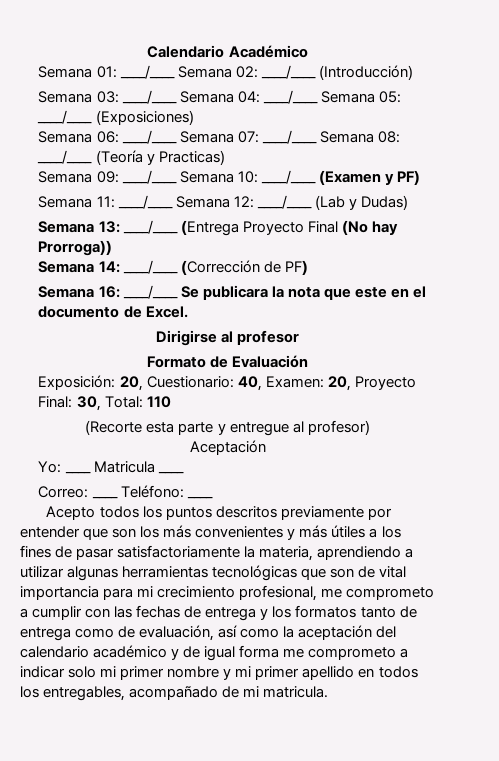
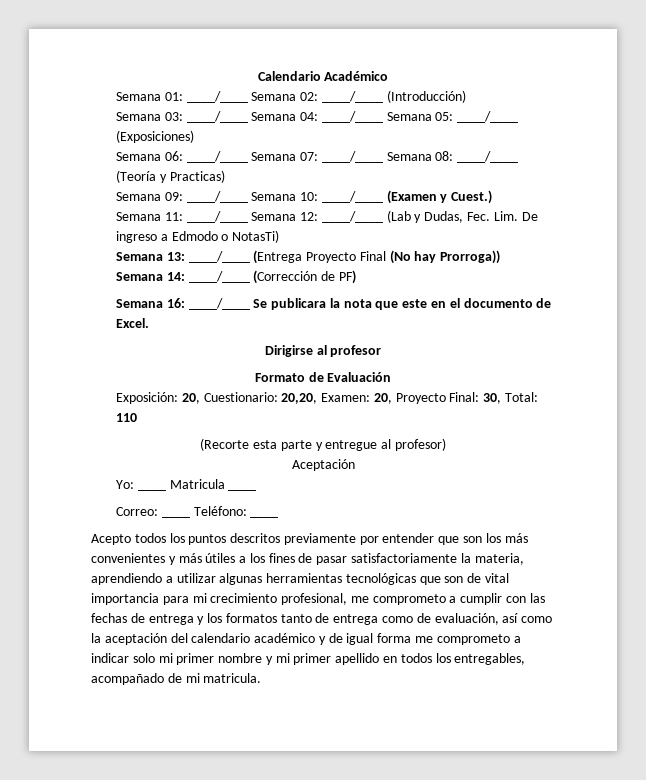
- Semana 09: ____/____ Semana 10: ____/____ (Examen y PF)
+ Semana 09: ____/____ Semana 10: ____/____ (Examen y Cuest.)
- Semana 11: ____/____ Semana 12: ____/____ (Lab y Dudas)
+ Semana 11: ____/____ Semana 12: ____/____ (Lab y Dudas, Fec. Lim. De ingreso a Edmodo o NotasTi)
- Exposición: 20, Cuestionario: 40, Examen: 20, Proyecto Final: 30, Total: 110
+ Exposición: 20, Cuestionario: 20,20, Examen: 20, Proyecto Final: 30, Total: 110

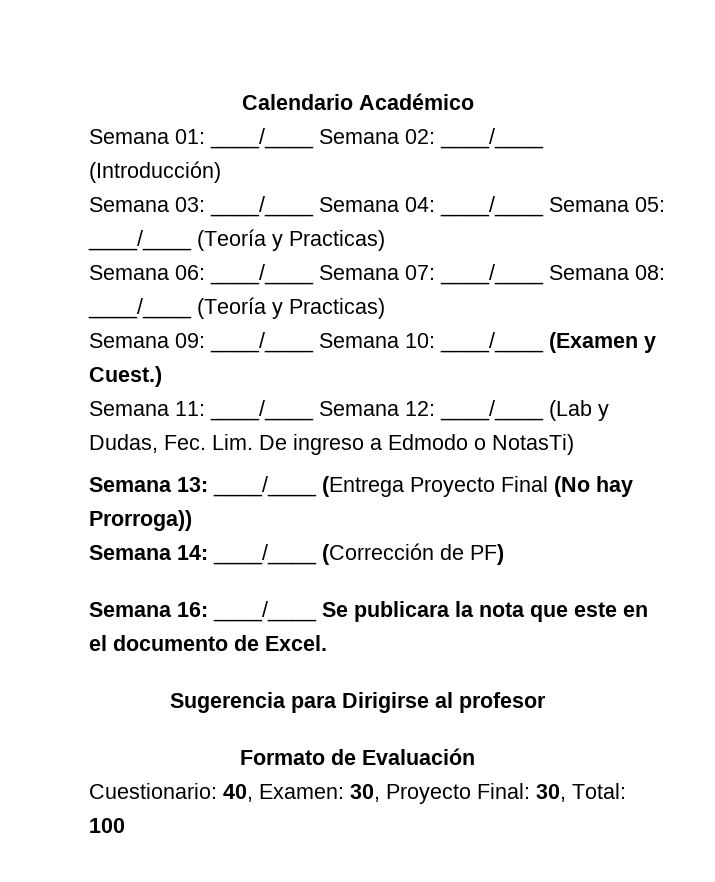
- Semana 03: ____/____ Semana 04: ____/____ Semana 05: ____/____ (Exposiciones)
+ Semana 03: ____/____ Semana 04: ____/____ Semana 05: ____/____ (Teoría y Practicas)
- Dirigirse al profesor
+ Sugerencia para Dirigirse al profesor
- Exposición: 20, Cuestionario: 20,20, Examen: 20, Proyecto Final: 30, Total: 110
- (Recorte esta parte y entregue al profesor)
- Aceptación
- Yo: ____ Matricula ____
- Correo: ____ Teléfono: ____
- Acepto todos los puntos descritos previamente por entender que son los más convenientes y más útiles a los fines de pasar satisfactoriamente la materia, aprendiendo a utilizar algunas herramientas tecnológicas que son de vital importancia para mi crecimiento profesional, me comprometo a cumplir con las fechas de entrega y los formatos tanto de entrega como de evaluación, así como la aceptación del calendario académico y de igual forma me comprometo a indicar solo mi primer nombre y mi primer apellido en todos los entregables, acompañado de mi matricula.
+ Cuestionario: 40, Examen: 30, Proyecto Final: 30, Total: 100

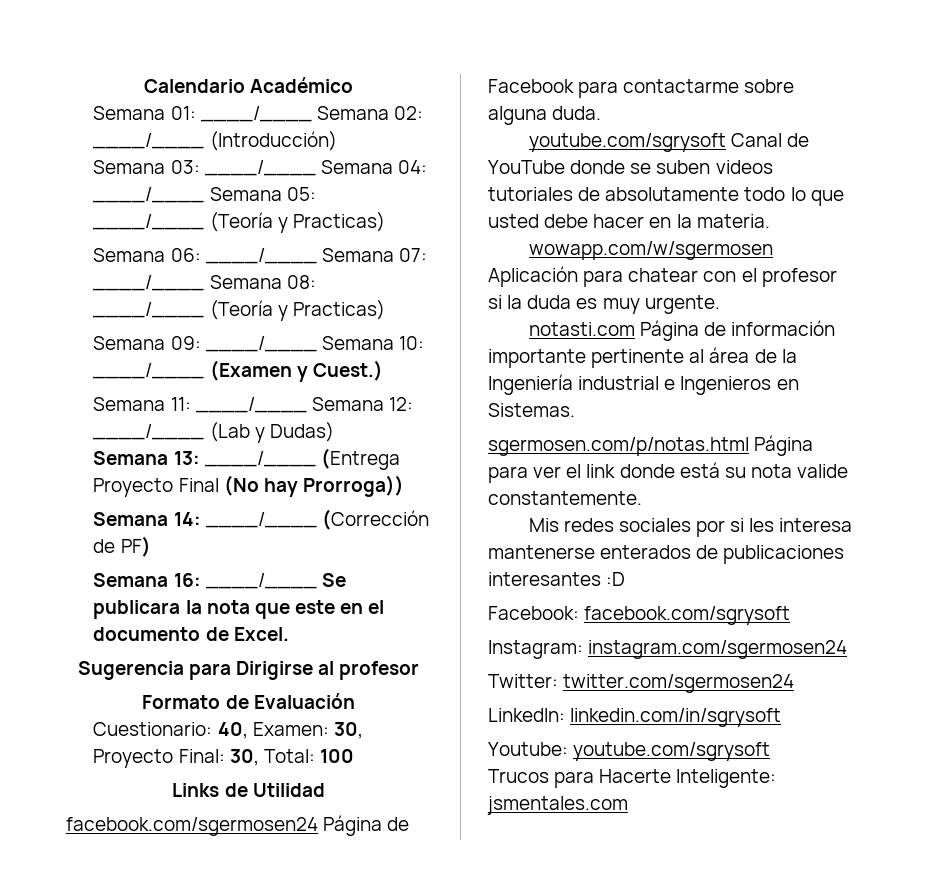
- Semana 11: ____/____ Semana 12: ____/____ (Lab y Dudas, Fec. Lim. De ingreso a Edmodo o NotasTi)
+ Semana 11: ____/____ Semana 12: ____/____ (Lab y Dudas)
+ Links de Utilidad
+ facebook.com/sgermosen24 Página de Facebook para contactarme sobre alguna duda.
+ youtube.com/sgrysoft Canal de YouTube donde se suben videos tutoriales de absolutamente todo lo que usted debe hacer en la materia.
+ wowapp.com/w/sgermosen Aplicación para chatear con el profesor si la duda es muy urgente.
+ notasti.com Página de información importante pertinente al área de la Ingeniería industrial e Ingenieros en Sistemas.
+ sgermosen.com/p/notas.html Página para ver el link donde está su nota valide constantemente.
+ Mis redes sociales por si les interesa mantenerse enterados de publicaciones interesantes :D
+ Facebook: facebook.com/sgrysoft
+ Instagram: instagram.com/sgermosen24
+ Twitter: twitter.com/sgermosen24
+ LinkedIn: linkedin.com/in/sgrysoft
+ Youtube: youtube.com/sgrysoft
+ Trucos para Hacerte Inteligente: jsmentales.com

